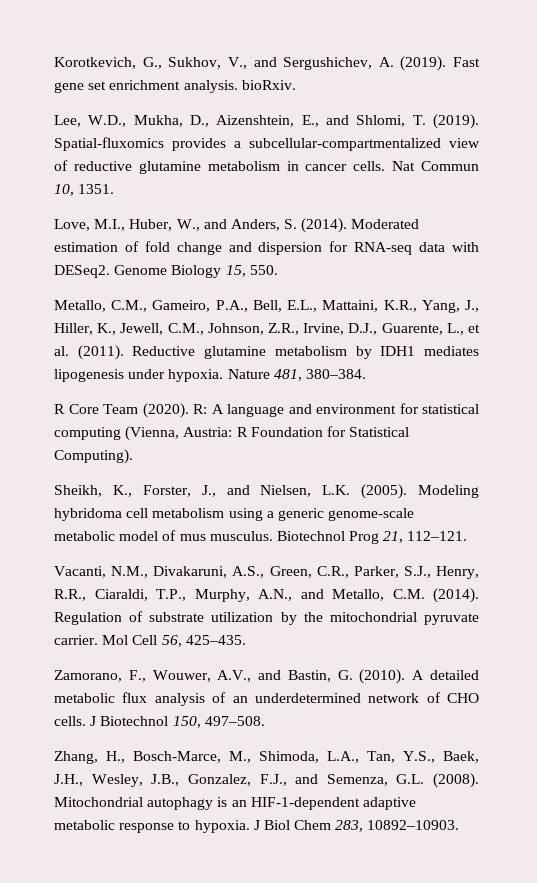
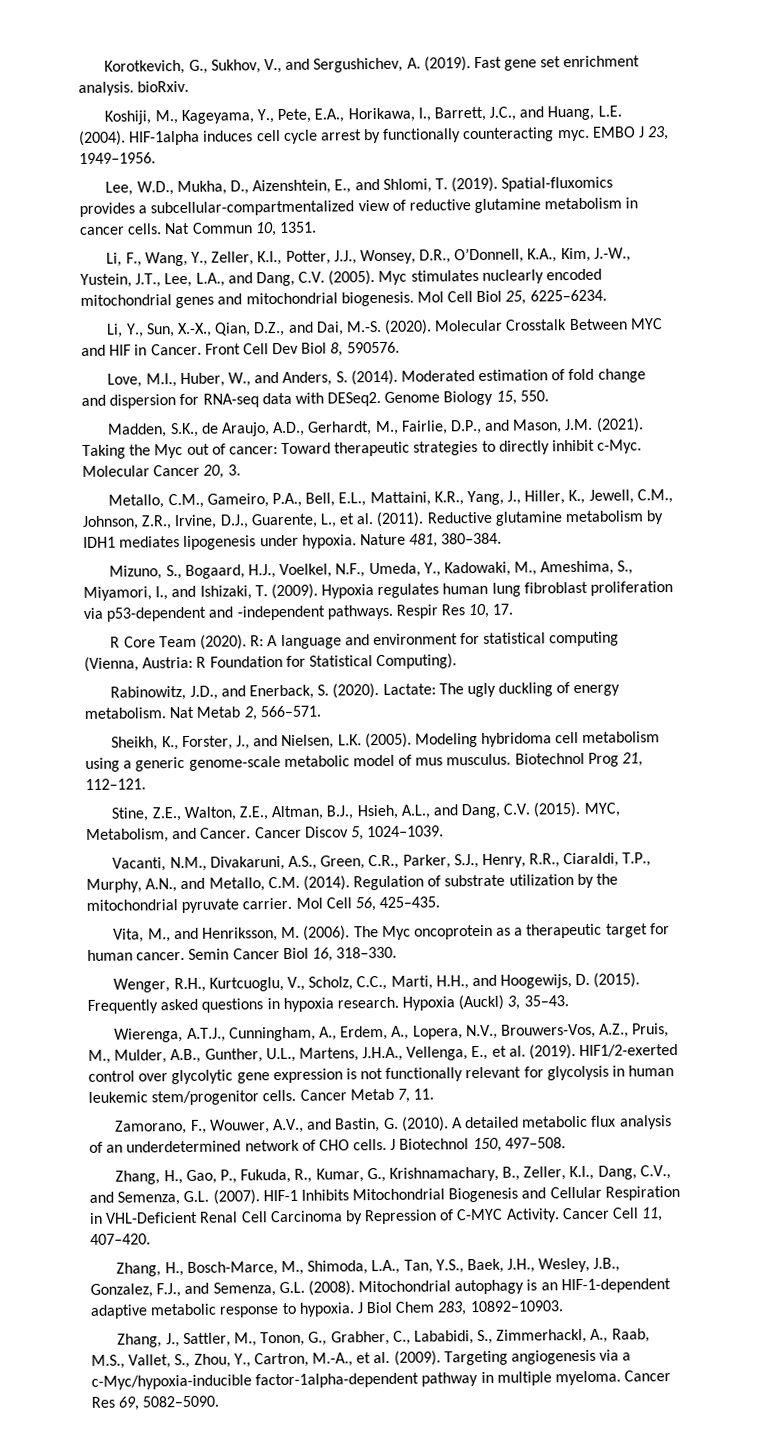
+ Koshiji, M., Kageyama, Y., Pete, E.A., Horikawa, I., Barrett, J.C., and Huang, L.E. (2004). HIF-1alpha induces cell cycle arrest by functionally counteracting myc. EMBO J 23, 1949–1956.
+ Li, F., Wang, Y., Zeller, K.I., Potter, J.J., Wonsey, D.R., O’Donnell, K.A., Kim, J.-W., Yustein, J.T., Lee, L.A., and Dang, C.V. (2005). Myc stimulates nuclearly encoded mitochondrial genes and mitochondrial biogenesis. Mol Cell Biol 25, 6225–6234.
+ Li, Y., Sun, X.-X., Qian, D.Z., and Dai, M.-S. (2020). Molecular Crosstalk Between MYC and HIF in Cancer. Front Cell Dev Biol 8, 590576.
+ Madden, S.K., de Araujo, A.D., Gerhardt, M., Fairlie, D.P., and Mason, J.M. (2021). Taking the Myc out of cancer: Toward therapeutic strategies to directly inhibit c-Myc. Molecular Cancer 20, 3.
+ Mizuno, S., Bogaard, H.J., Voelkel, N.F., Umeda, Y., Kadowaki, M., Ameshima, S., Miyamori, I., and Ishizaki, T. (2009). Hypoxia regulates human lung fibroblast proliferation via p53-dependent and -independent pathways. Respir Res 10, 17.
+ Rabinowitz, J.D., and Enerback, S. (2020). Lactate: The ugly duckling of energy metabolism. Nat Metab 2, 566–571.
+ Stine, Z.E., Walton, Z.E., Altman, B.J., Hsieh, A.L., and Dang, C.V. (2015). MYC, Metabolism, and Cancer. Cancer Discov 5, 1024–1039.
+ Vita, M., and Henriksson, M. (2006). The Myc oncoprotein as a therapeutic target for human cancer. Semin Cancer Biol 16, 318–330.
+ Wenger, R.H., Kurtcuoglu, V., Scholz, C.C., Marti, H.H., and Hoogewijs, D. (2015). Frequently asked questions in hypoxia research. Hypoxia (Auckl) 3, 35–43.
+ Wierenga, A.T.J., Cunningham, A., Erdem, A., Lopera, N.V., Brouwers-Vos, A.Z., Pruis, M., Mulder, A.B., Gunther, U.L., Martens, J.H.A., Vellenga, E., et al. (2019). HIF1/2-exerted control over glycolytic gene expression is not functionally relevant for glycolysis in human leukemic stem/progenitor cells. Cancer Metab 7, 11.
+ Zhang, H., Gao, P., Fukuda, R., Kumar, G., Krishnamachary, B., Zeller, K.I., Dang, C.V., and Semenza, G.L. (2007). HIF-1 Inhibits Mitochondrial Biogenesis and Cellular Respiration in VHL-Deficient Renal Cell Carcinoma by Repression of C-MYC Activity. Cancer Cell 11, 407–420.
+ Zhang, J., Sattler, M., Tonon, G., Grabher, C., Lababidi, S., Zimmerhackl, A., Raab, M.S., Vallet, S., Zhou, Y., Cartron, M.-A., et al. (2009). Targeting angiogenesis via a c-Myc/hypoxia-inducible factor-1alpha-dependent pathway in multiple myeloma. Cancer Res 69, 5082–5090.

